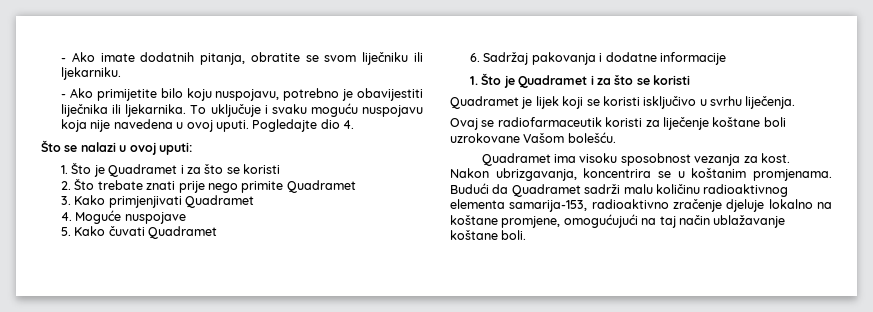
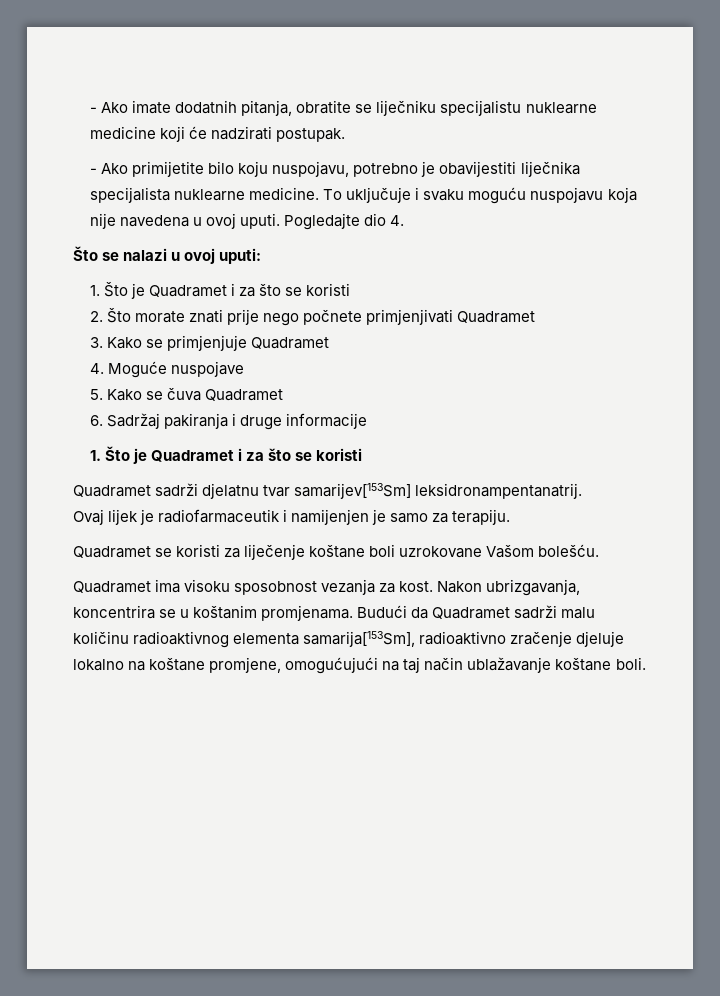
- - Ako imate dodatnih pitanja, obratite se svom liječniku ili ljekarniku.
+ - Ako imate dodatnih pitanja, obratite se liječniku specijalistu nuklearne medicine koji će nadzirati postupak.
- - Ako primijetite bilo koju nuspojavu, potrebno je obavijestiti liječnika ili ljekarnika.
+ - Ako primijetite bilo koju nuspojavu, potrebno je obavijestiti liječnika specijalista nuklearne medicine.
- 2. Što trebate znati prije nego primite Quadramet
+ 2. Što morate znati prije nego počnete primjenjivati Quadramet
- 3. Kako primjenjivati Quadramet
+ 3. Kako se primjenjuje Quadramet
- 5. Kako čuvati Quadramet
+ 5. Kako se čuva Quadramet
- 6. Sadržaj pakovanja i dodatne informacije
+ 6. Sadržaj pakiranja i druge informacije
- Quadramet je lijek koji se koristi isključivo u svrhu liječenja.
- Ovaj se radiofarmaceutik koristi za liječenje koštane boli uzrokovane Vašom bolešću.
+ Quadramet sadrži djelatnu tvar samarijev[153Sm] leksidronampentanatrij.
+ Ovaj lijek je radiofarmaceutik i namijenjen je samo za terapiju.
+ Quadramet se koristi za liječenje koštane boli uzrokovane Vašom bolešću.
- Budući da Quadramet sadrži malu količinu radioaktivnog elementa samarija-153, radioaktivno zračenje djeluje lokalno na koštane promjene, omogućujući na taj način ublažavanje koštane boli.
+ Budući da Quadramet sadrži malu količinu radioaktivnog elementa samarija[153Sm], radioaktivno zračenje djeluje lokalno na koštane promjene, omogućujući na taj način ublažavanje koštane boli.

